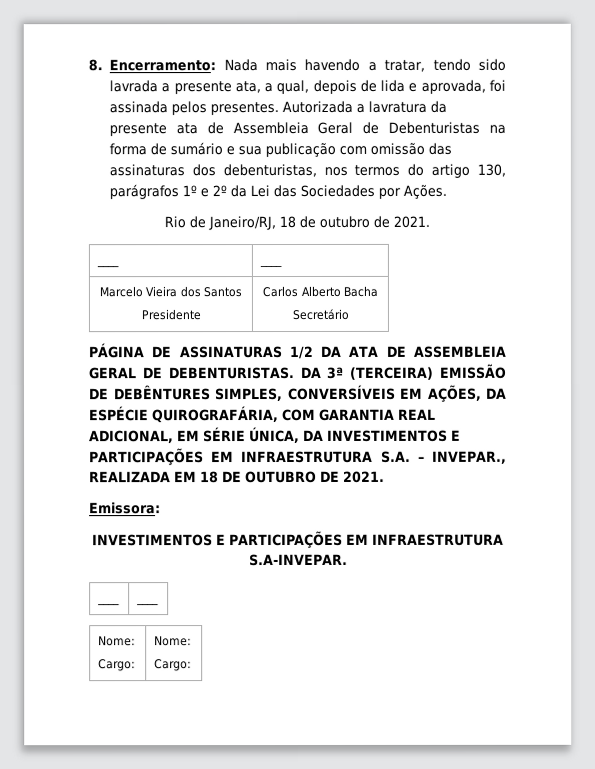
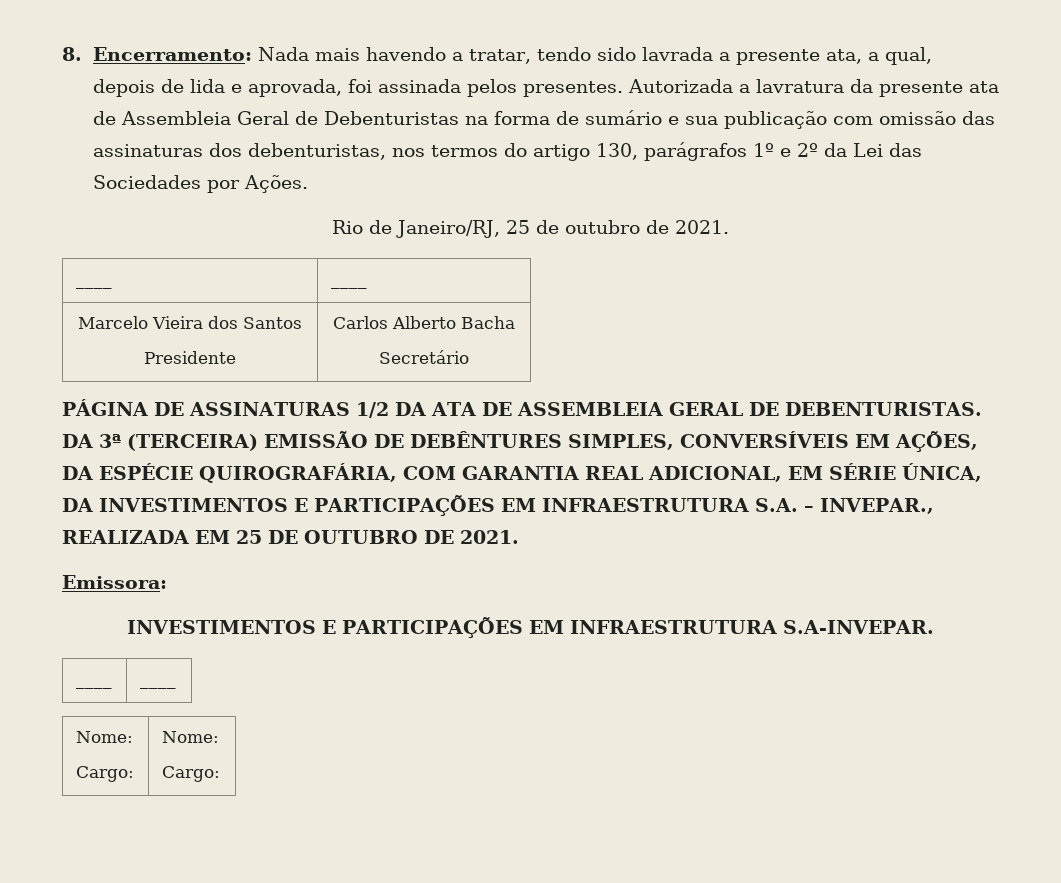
- Rio de Janeiro/RJ, 18 de outubro de 2021.
+ Rio de Janeiro/RJ, 25 de outubro de 2021.
- DA 3ª (TERCEIRA) EMISSÃO DE DEBÊNTURES SIMPLES, CONVERSÍVEIS EM AÇÕES, DA ESPÉCIE QUIROGRAFÁRIA, COM GARANTIA REAL ADICIONAL, EM SÉRIE ÚNICA, DA INVESTIMENTOS E PARTICIPAÇÕES EM INFRAESTRUTURA S.A. – INVEPAR., REALIZADA EM 18 DE OUTUBRO DE 2021.
+ DA 3ª (TERCEIRA) EMISSÃO DE DEBÊNTURES SIMPLES, CONVERSÍVEIS EM AÇÕES, DA ESPÉCIE QUIROGRAFÁRIA, COM GARANTIA REAL ADICIONAL, EM SÉRIE ÚNICA, DA INVESTIMENTOS E PARTICIPAÇÕES EM INFRAESTRUTURA S.A. – INVEPAR., REALIZADA EM 25 DE OUTUBRO DE 2021.

